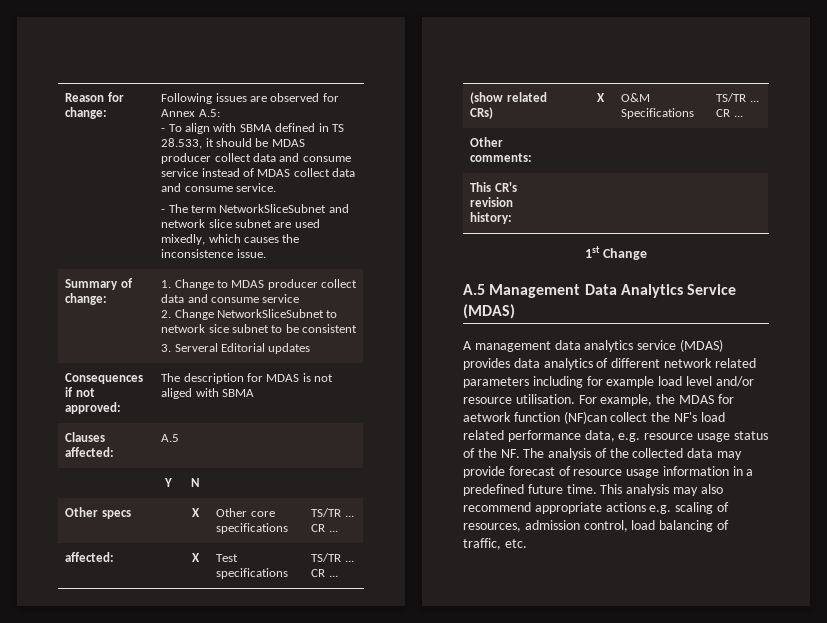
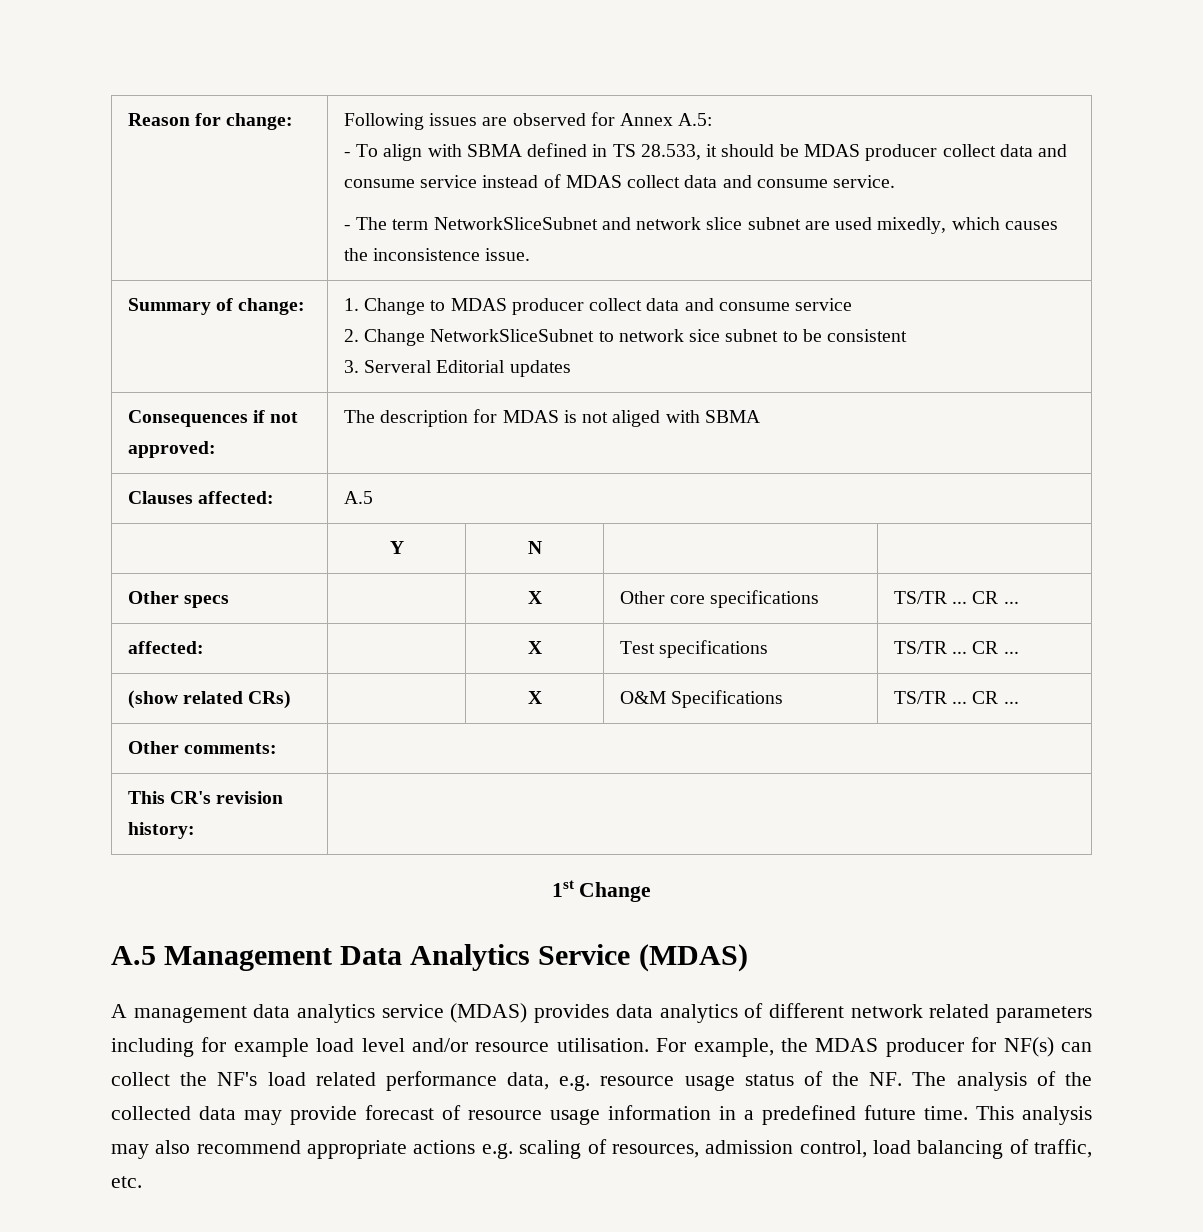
- For example, the MDAS for aetwork function (NF)can collect the NF's load related performance data, e.g. resource usage status of the NF. The analysis of the collected data may provide forecast of resource usage information in a predefined future time.
+ For example, the MDAS producer for NF(s) can collect the NF's load related performance data, e.g. resource usage status of the NF. The analysis of the collected data may provide forecast of resource usage information in a predefined future time.

